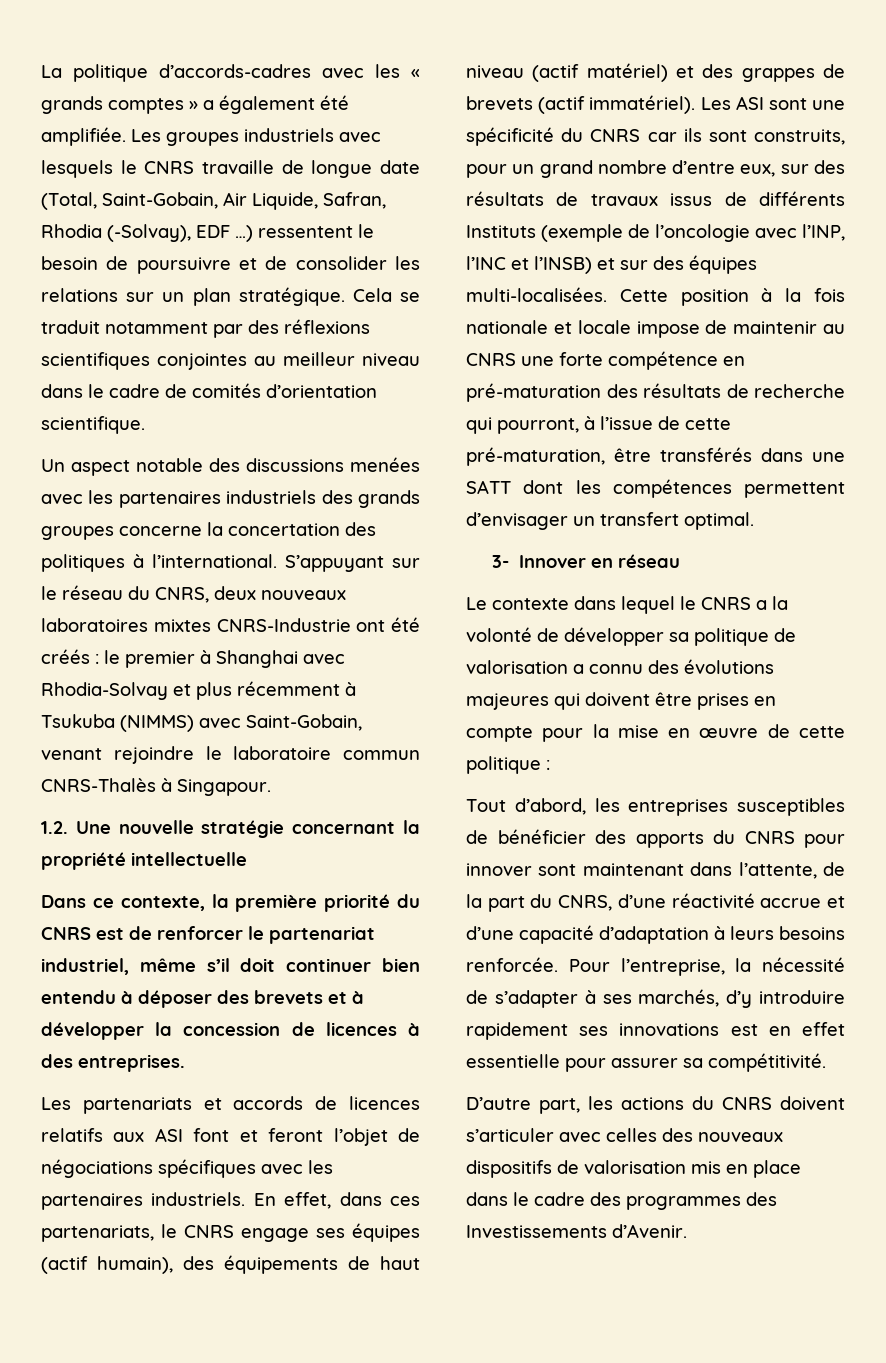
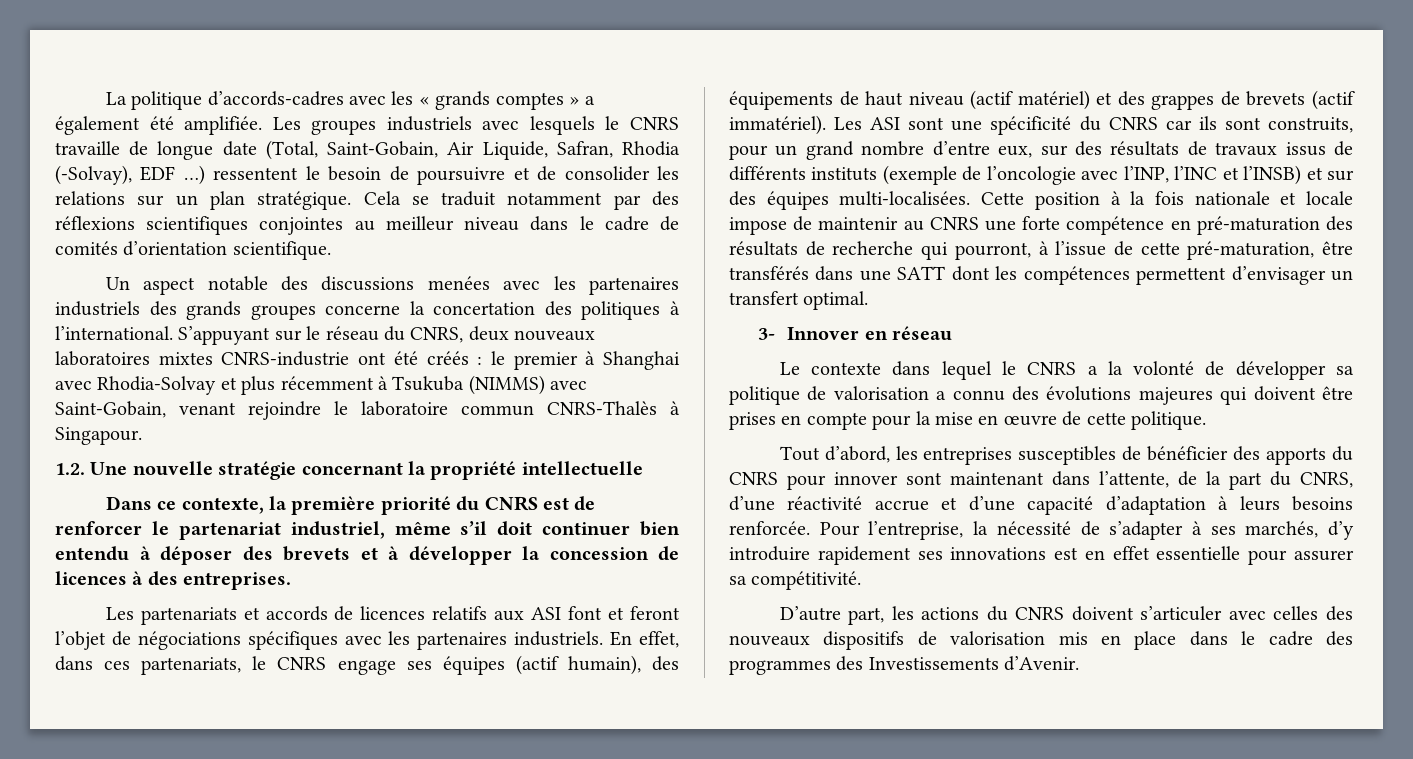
- S’appuyant sur le réseau du CNRS, deux nouveaux laboratoires mixtes CNRS-Industrie ont été créés : le premier à Shanghai avec Rhodia-Solvay et plus récemment à Tsukuba (NIMMS) avec Saint-Gobain, venant rejoindre le laboratoire commun CNRS-Thalès à Singapour.
+ S’appuyant sur le réseau du CNRS, deux nouveaux laboratoires mixtes CNRS-industrie ont été créés : le premier à Shanghai avec Rhodia-Solvay et plus récemment à Tsukuba (NIMMS) avec Saint-Gobain, venant rejoindre le laboratoire commun CNRS-Thalès à Singapour.
- Les ASI sont une spécificité du CNRS car ils sont construits, pour un grand nombre d’entre eux, sur des résultats de travaux issus de différents Instituts (exemple de l’oncologie avec l’INP, l’INC et l’INSB) et sur des équipes multi-localisées.
+ Les ASI sont une spécificité du CNRS car ils sont construits, pour un grand nombre d’entre eux, sur des résultats de travaux issus de différents instituts (exemple de l’oncologie avec l’INP, l’INC et l’INSB) et sur des équipes multi-localisées.
- Le contexte dans lequel le CNRS a la volonté de développer sa politique de valorisation a connu des évolutions majeures qui doivent être prises en compte pour la mise en œuvre de cette politique :
+ Le contexte dans lequel le CNRS a la volonté de développer sa politique de valorisation a connu des évolutions majeures qui doivent être prises en compte pour la mise en œuvre de cette politique.

